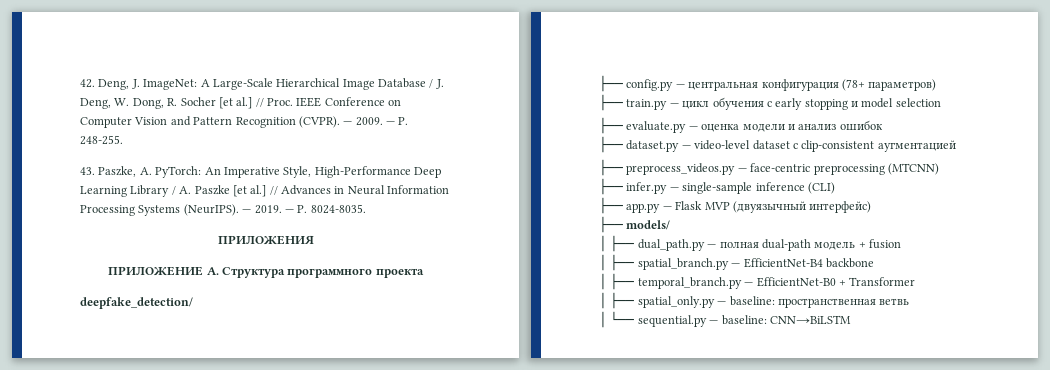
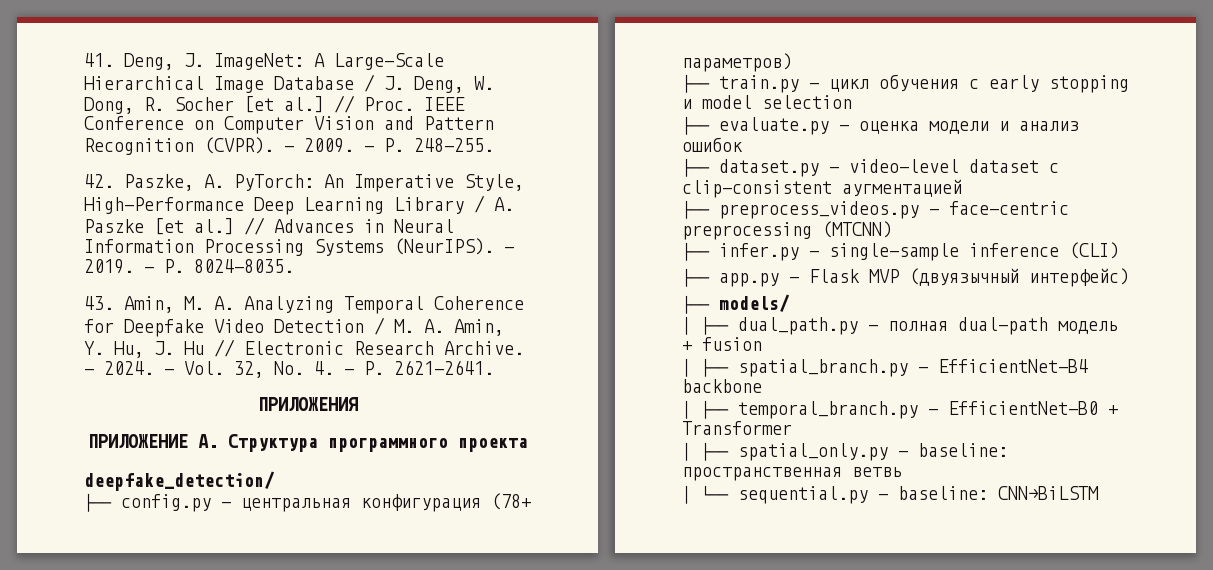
- 42. Deng, J. ImageNet: A Large-Scale Hierarchical Image Database / J. Deng, W. Dong, R. Socher [et al.] // Proc.
+ 41. Deng, J. ImageNet: A Large-Scale Hierarchical Image Database / J. Deng, W. Dong, R. Socher [et al.] // Proc.
- — 2009. — P. 248-255.
+ - 2009. - P. 248-255.
- 43. Paszke, A. PyTorch: An Imperative Style, High-Performance Deep Learning Library / A. Paszke [et al.] // Advances in Neural Information Processing Systems (NeurIPS).
+ 42. Paszke, A. PyTorch: An Imperative Style, High-Performance Deep Learning Library / A. Paszke [et al.] // Advances in Neural Information Processing Systems (NeurIPS).
- — 2019. — P. 8024-8035.
+ - 2019. - P. 8024-8035.
+ 43. Amin, M. A. Analyzing Temporal Coherence for Deepfake Video Detection / M. A. Amin, Y. Hu, J. Hu // Electronic Research Archive. - 2024. - Vol. 32, No. 4. - P. 2621-2641.
- ├── config.py — центральная конфигурация (78+ параметров)
+ ├── config.py - центральная конфигурация (78+ параметров)
- ├── train.py — цикл обучения с early stopping и model selection
+ ├── train.py - цикл обучения с early stopping и model selection
- ├── evaluate.py — оценка модели и анализ ошибок
+ ├── evaluate.py - оценка модели и анализ ошибок
- ├── dataset.py — video-level dataset с clip-consistent аугментацией
+ ├── dataset.py - video-level dataset с clip-consistent аугментацией
- ├── preprocess_videos.py — face-centric preprocessing (MTCNN)
+ ├── preprocess_videos.py - face-centric preprocessing (MTCNN)
- ├── infer.py — single-sample inference (CLI)
+ ├── infer.py - single-sample inference (CLI)
- ├── app.py — Flask MVP (двуязычный интерфейс)
+ ├── app.py - Flask MVP (двуязычный интерфейс)
- │ ├── dual_path.py — полная dual-path модель + fusion
+ │ ├── dual_path.py - полная dual-path модель + fusion
- │ ├── spatial_branch.py — EfficientNet-B4 backbone
+ │ ├── spatial_branch.py - EfficientNet-B4 backbone
- │ ├── temporal_branch.py — EfficientNet-B0 + Transformer
+ │ ├── temporal_branch.py - EfficientNet-B0 + Transformer
- │ ├── spatial_only.py — baseline: пространственная ветвь
+ │ ├── spatial_only.py - baseline: пространственная ветвь
- │ └── sequential.py — baseline: CNN→BiLSTM
+ │ └── sequential.py - baseline: CNN→BiLSTM

